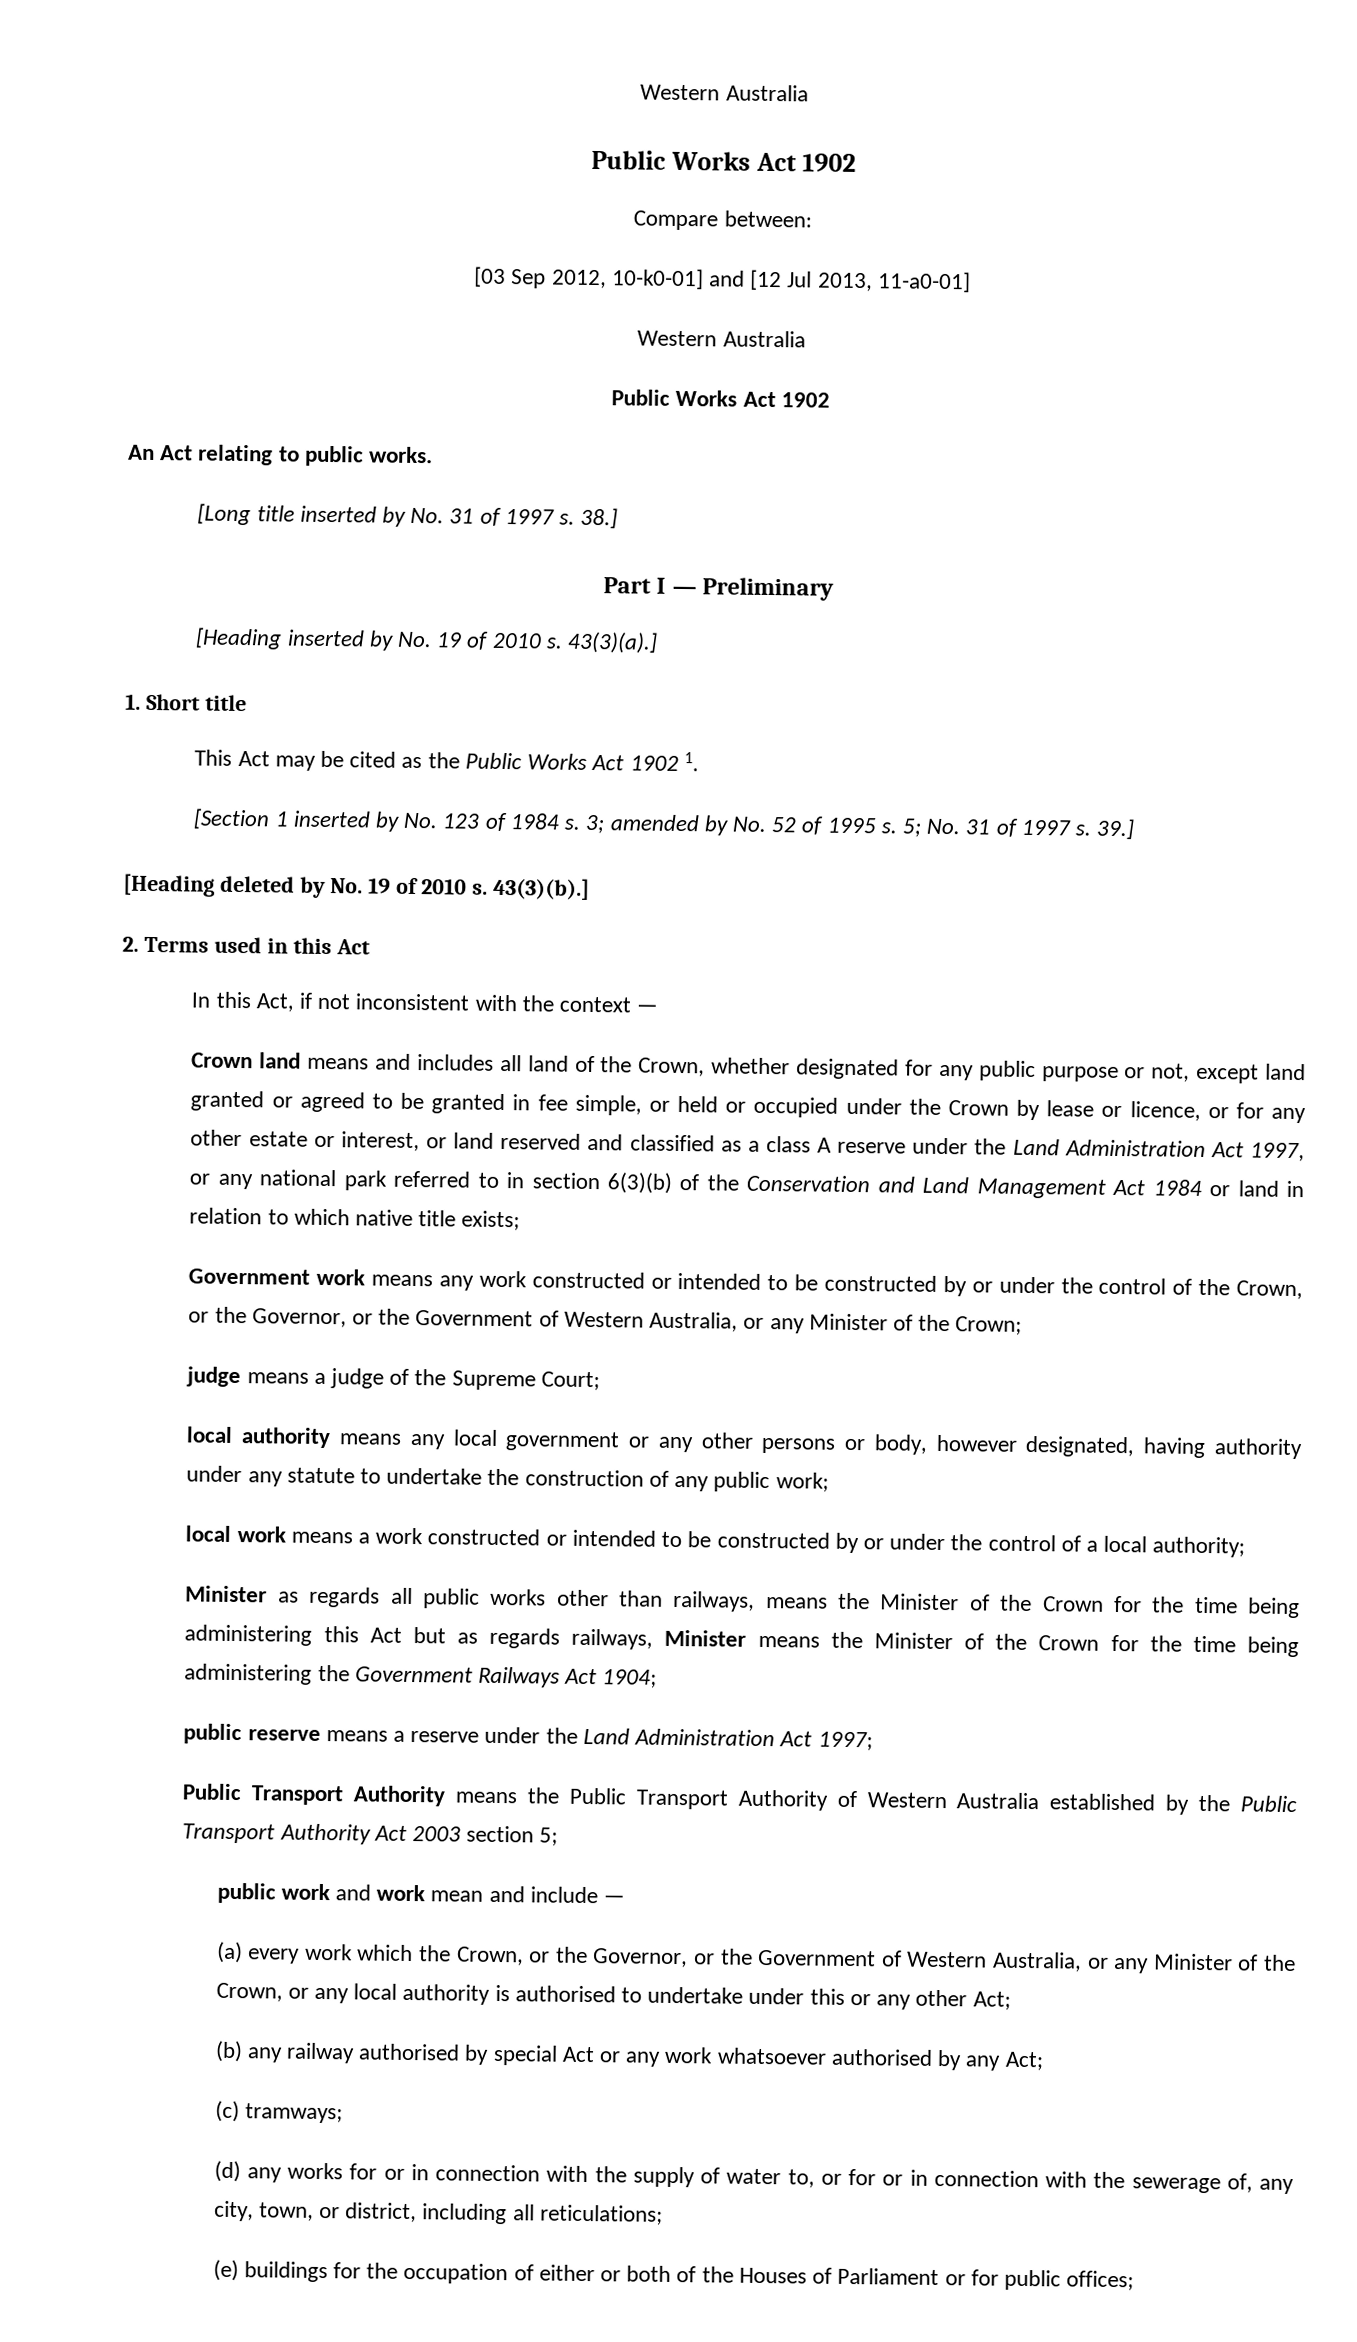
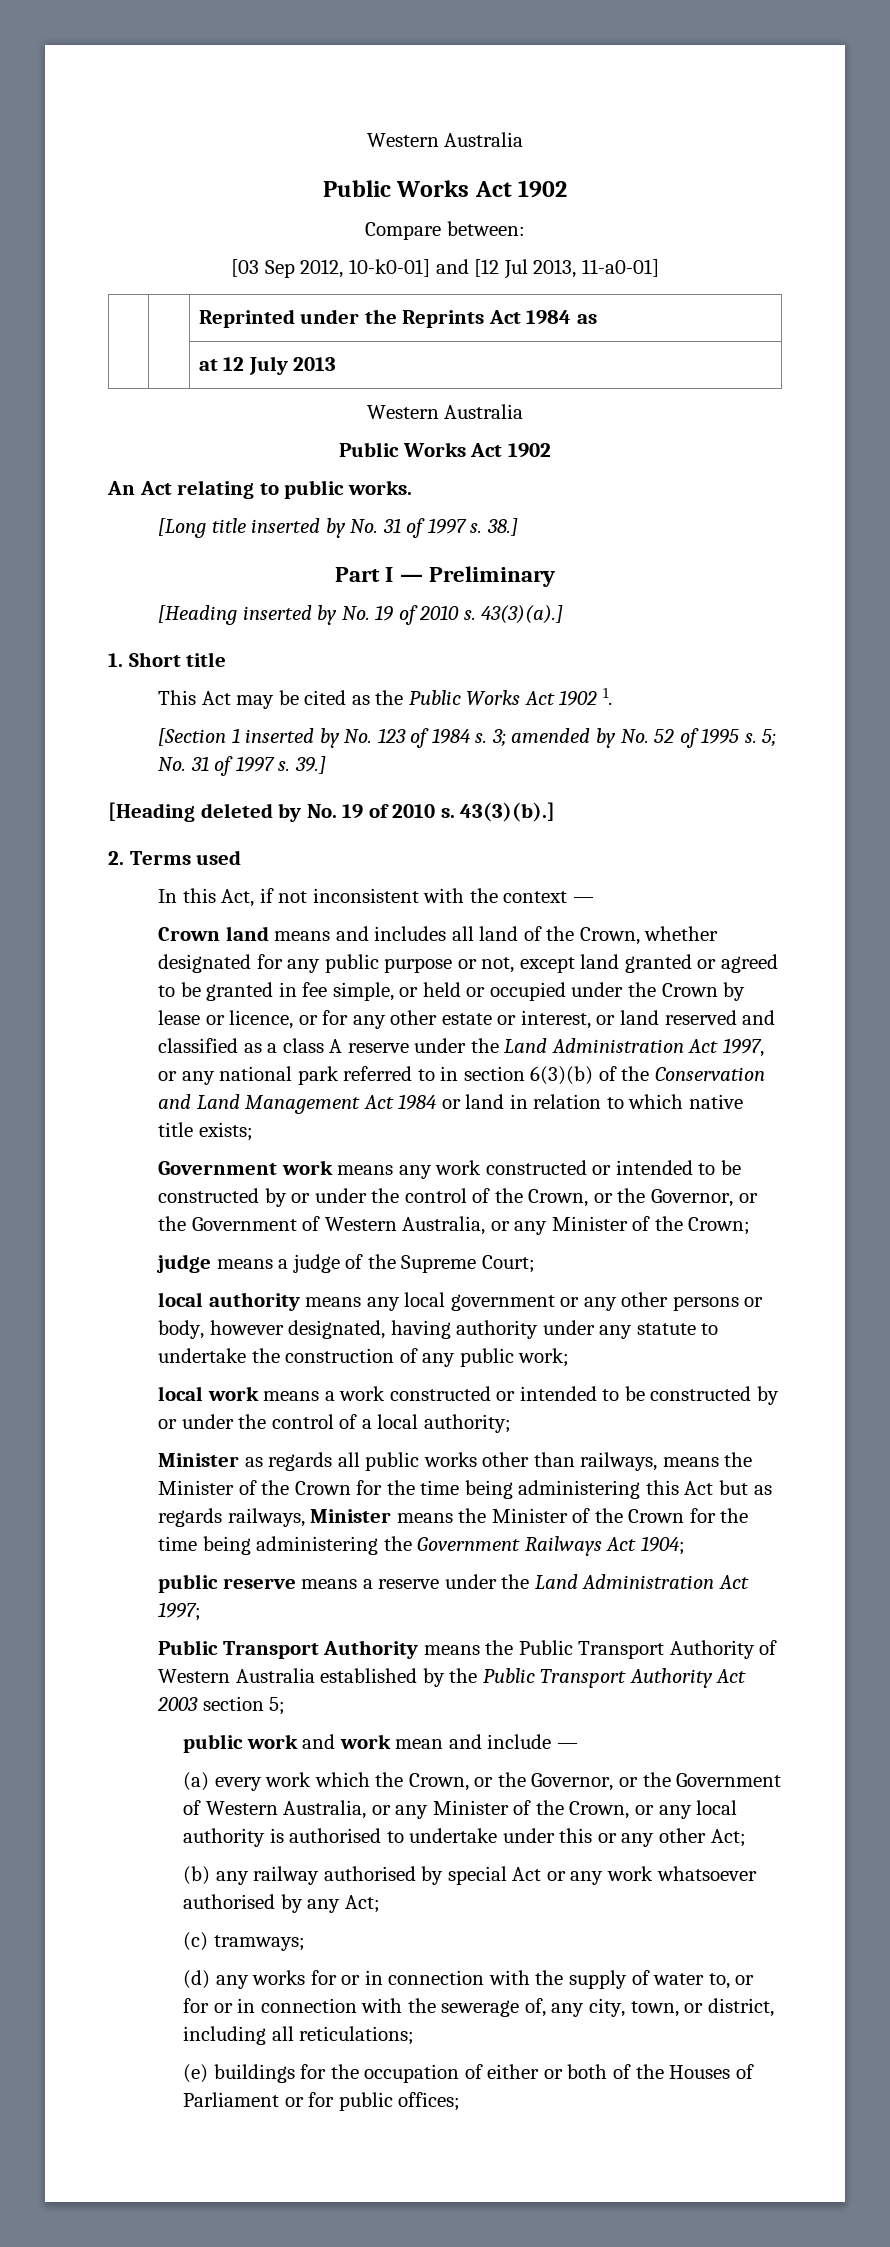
+ | | Reprinted under the Reprints Act 1984 as
+ | | at 12 July 2013
- 2. Terms used in this Act
+ 2. Terms used

